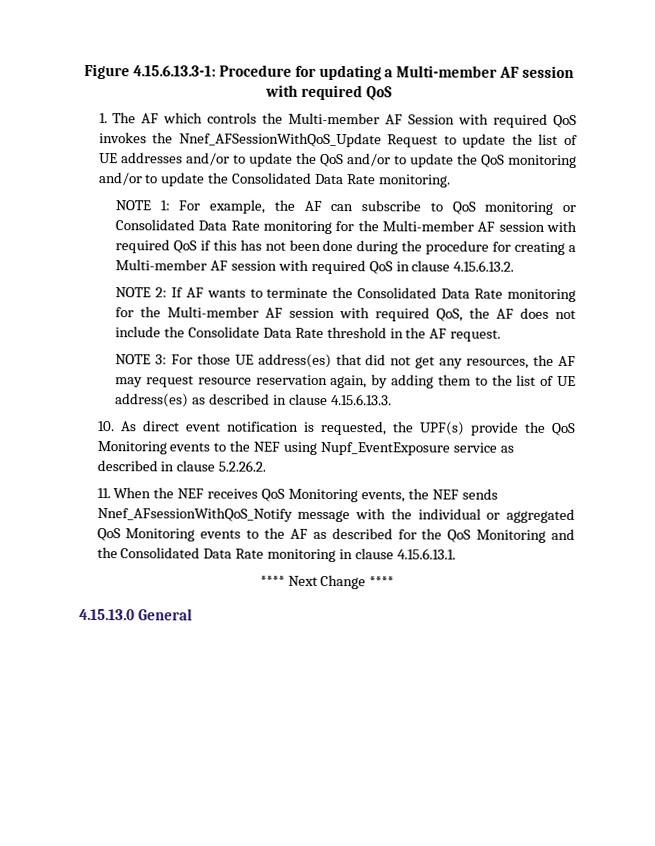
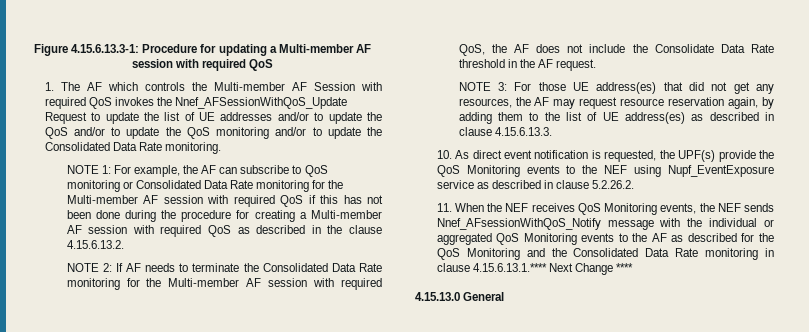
- NOTE 1: For example, the AF can subscribe to QoS monitoring or Consolidated Data Rate monitoring for the Multi-member AF session with required QoS if this has not been done during the procedure for creating a Multi-member AF session with required QoS in clause 4.15.6.13.2.
+ NOTE 1: For example, the AF can subscribe to QoS monitoring or Consolidated Data Rate monitoring for the Multi-member AF session with required QoS if this has not been done during the procedure for creating a Multi-member AF session with required QoS as described in the clause 4.15.6.13.2.
- NOTE 2: If AF wants to terminate the Consolidated Data Rate monitoring for the Multi-member AF session with required QoS, the AF does not include the Consolidate Data Rate threshold in the AF request.
+ NOTE 2: If AF needs to terminate the Consolidated Data Rate monitoring for the Multi-member AF session with required QoS, the AF does not include the Consolidate Data Rate threshold in the AF request.
- 11. When the NEF receives QoS Monitoring events, the NEF sends Nnef_AFsessionWithQoS_Notify message with the individual or aggregated QoS Monitoring events to the AF as described for the QoS Monitoring and the Consolidated Data Rate monitoring in clause 4.15.6.13.1.
- **** Next Change ****
+ 11. When the NEF receives QoS Monitoring events, the NEF sends Nnef_AFsessionWithQoS_Notify message with the individual or aggregated QoS Monitoring events to the AF as described for the QoS Monitoring and the Consolidated Data Rate monitoring in clause 4.15.6.13.1.**** Next Change ****

